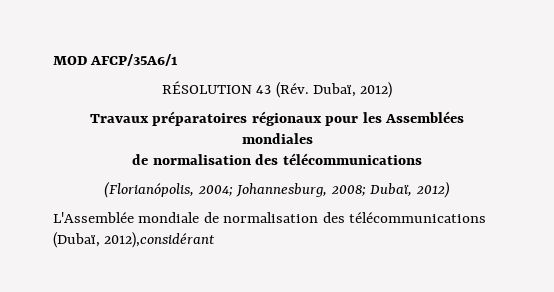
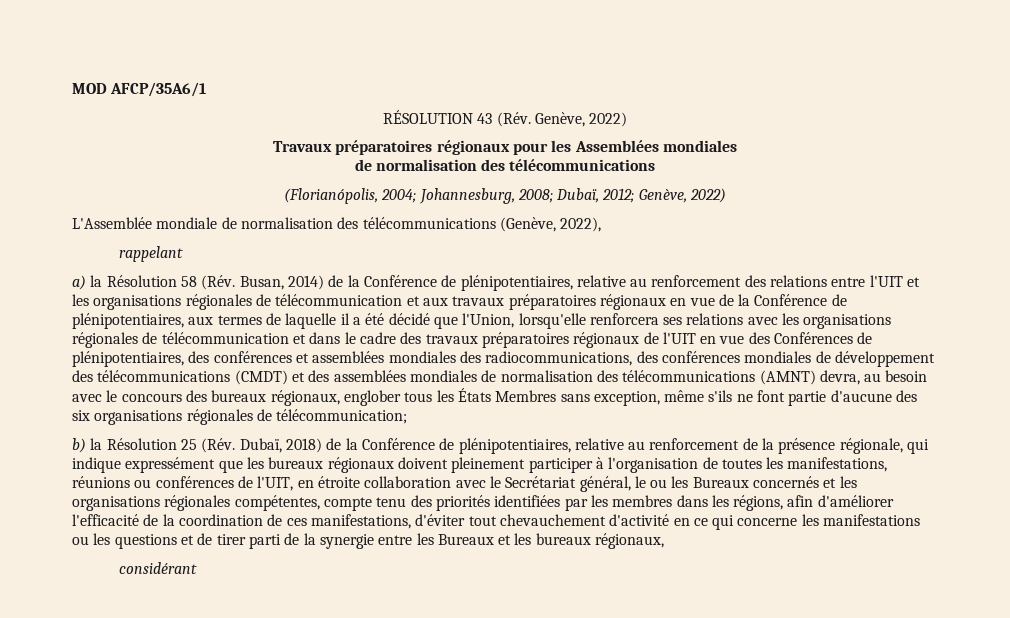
- RÉSOLUTION 43 (Rév. Dubaï, 2012)
+ RÉSOLUTION 43 (Rév. Genève, 2022)
- (Florianópolis, 2004; Johannesburg, 2008; Dubaï, 2012)
+ (Florianópolis, 2004; Johannesburg, 2008; Dubaï, 2012; Genève, 2022)
- L'Assemblée mondiale de normalisation des télécommunications (Dubaï, 2012),considérant
+ L'Assemblée mondiale de normalisation des télécommunications (Genève, 2022),
+ rappelant
+ a) la Résolution 58 (Rév. Busan, 2014) de la Conférence de plénipotentiaires, relative au renforcement des relations entre l'UIT et les organisations régionales de télécommunication et aux travaux préparatoires régionaux en vue de la Conférence de plénipotentiaires, aux termes de laquelle il a été décidé que l'Union, lorsqu'elle renforcera ses relations avec les organisations régionales de télécommunication et dans le cadre des travaux préparatoires régionaux de l'UIT en vue des Conférences de plénipotentiaires, des conférences et assemblées mondiales des radiocommunications, des conférences mondiales de développement des télécommunications (CMDT) et des assemblées mondiales de normalisation des télécommunications (AMNT) devra, au besoin avec le concours des bureaux régionaux, englober tous les États Membres sans exception, même s'ils ne font partie d'aucune des six organisations régionales de télécommunication;
+ b) la Résolution 25 (Rév. Dubaï, 2018) de la Conférence de plénipotentiaires, relative au renforcement de la présence régionale, qui indique expressément que les bureaux régionaux doivent pleinement participer à l'organisation de toutes les manifestations, réunions ou conférences de l'UIT, en étroite collaboration avec le Secrétariat général, le ou les Bureaux concernés et les organisations régionales compétentes, compte tenu des priorités identifiées par les membres dans les régions, afin d'améliorer l'efficacité de la coordination de ces manifestations, d'éviter tout chevauchement d'activité en ce qui concerne les manifestations ou les questions et de tirer parti de la synergie entre les Bureaux et les bureaux régionaux,
+ considérant

